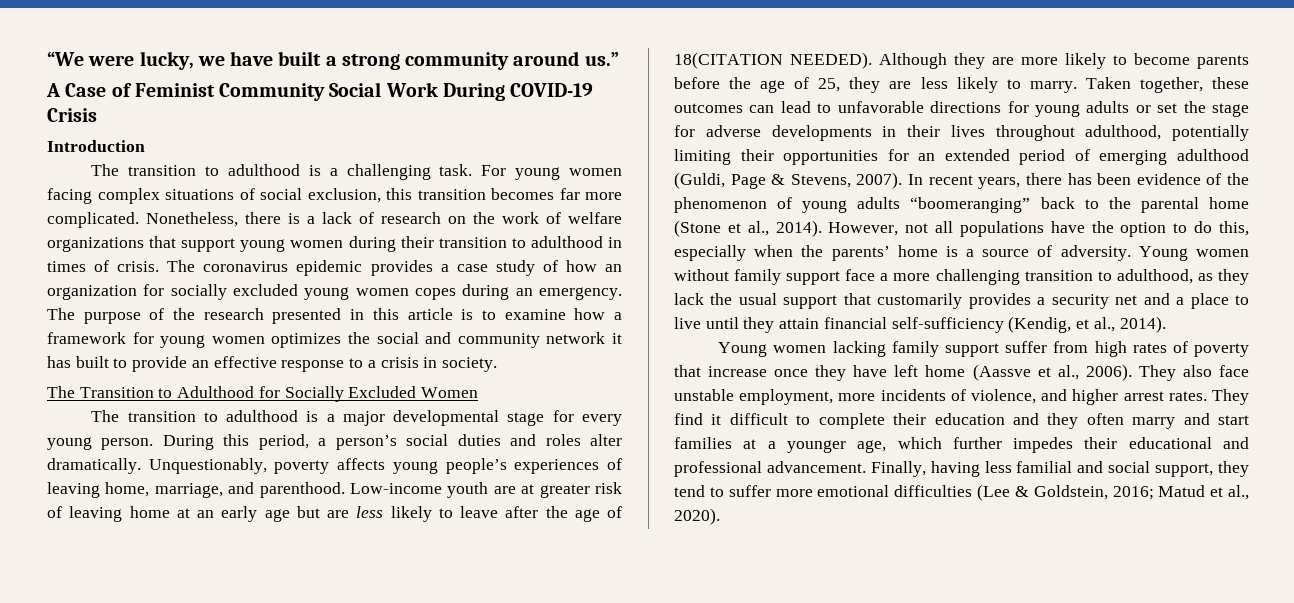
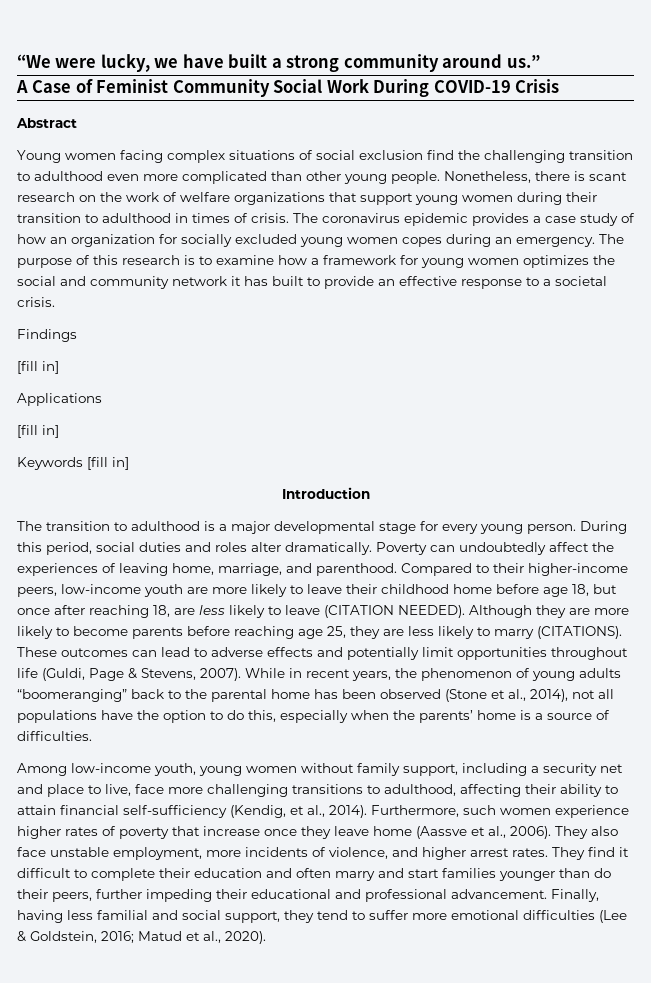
- Introduction
- The transition to adulthood is a challenging task. For young women facing complex situations of social exclusion, this transition becomes far more complicated. Nonetheless, there is a lack of research on the work of welfare organizations that support young women during their transition to adulthood in times of crisis.
+ Abstract
+ Young women facing complex situations of social exclusion find the challenging transition to adulthood even more complicated than other young people. Nonetheless, there is scant research on the work of welfare organizations that support young women during their transition to adulthood in times of crisis.
- The purpose of the research presented in this article is to examine how a framework for young women optimizes the social and community network it has built to provide an effective response to a crisis in society.
- The Transition to Adulthood for Socially Excluded Women
+ The purpose of this research is to examine how a framework for young women optimizes the social and community network it has built to provide an effective response to a societal crisis.
+ Findings
+ [fill in]
+ Applications
+ [fill in]
+ Keywords [fill in]
+ Introduction
- During this period, a person’s social duties and roles alter dramatically.
+ During this period, social duties and roles alter dramatically.
- Unquestionably, poverty affects young people’s experiences of leaving home, marriage, and parenthood.
+ Poverty can undoubtedly affect the experiences of leaving home, marriage, and parenthood.
- Low-income youth are at greater risk of leaving home at an early age but are less likely to leave after the age of 18(CITATION NEEDED).
+ Compared to their higher-income peers, low-income youth are more likely to leave their childhood home before age 18, but once after reaching 18, are less likely to leave (CITATION NEEDED).
- Although they are more likely to become parents before the age of 25, they are less likely to marry. Taken together, these outcomes can lead to unfavorable directions for young adults or set the stage for adverse developments in their lives throughout adulthood, potentially limiting their opportunities for an extended period of emerging adulthood (Guldi, Page & Stevens, 2007).
+ Although they are more likely to become parents before reaching age 25, they are less likely to marry (CITATIONS). These outcomes can lead to adverse effects and potentially limit opportunities throughout life (Guldi, Page & Stevens, 2007).
- In recent years, there has been evidence of the phenomenon of young adults “boomeranging” back to the parental home (Stone et al., 2014). However, not all populations have the option to do this, especially when the parents’ home is a source of adversity. Young women without family support face a more challenging transition to adulthood, as they lack the usual support that customarily provides a security net and a place to live until they attain financial self-sufficiency (Kendig, et al., 2014).
- Young women lacking family support suffer from high rates of poverty that increase once they have left home (Aassve et al., 2006).
+ While in recent years, the phenomenon of young adults “boomeranging” back to the parental home has been observed (Stone et al., 2014), not all populations have the option to do this, especially when the parents’ home is a source of difficulties.
+ Among low-income youth, young women without family support, including a security net and place to live, face more challenging transitions to adulthood, affecting their ability to attain financial self-sufficiency (Kendig, et al., 2014). Furthermore, such women experience higher rates of poverty that increase once they leave home (Aassve et al., 2006).
- They find it difficult to complete their education and they often marry and start families at a younger age, which further impedes their educational and professional advancement.
+ They find it difficult to complete their education and often marry and start families younger than do their peers, further impeding their educational and professional advancement.

